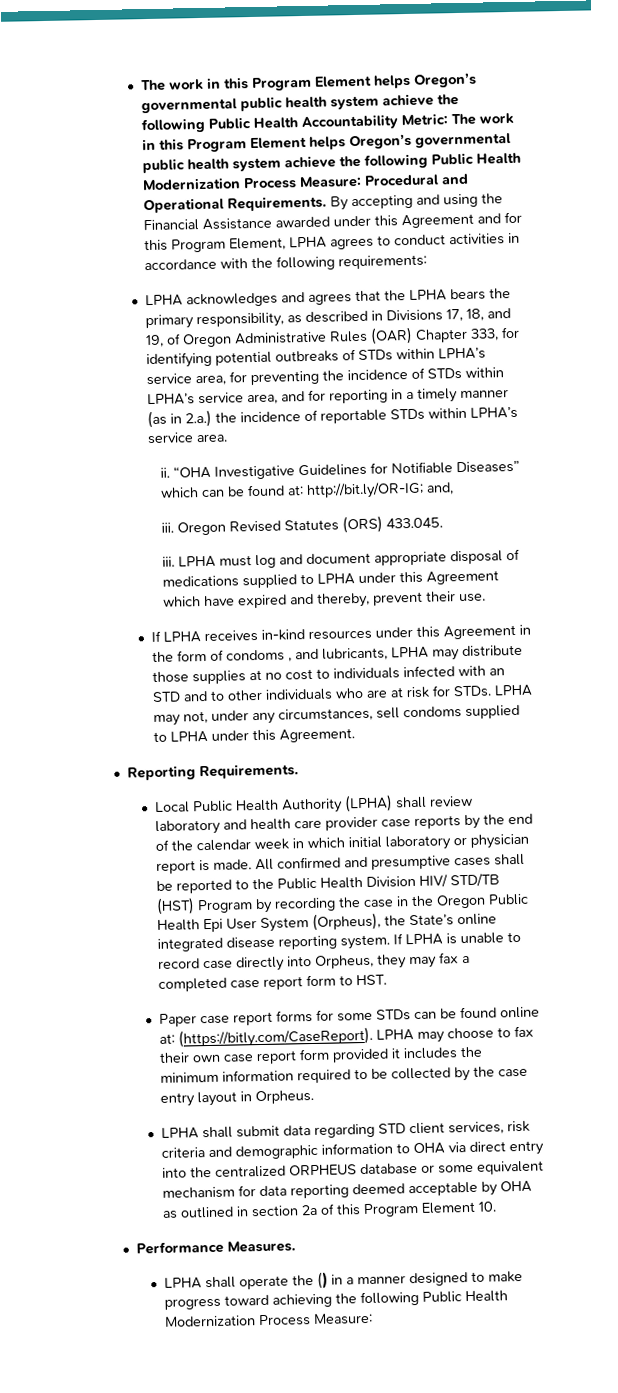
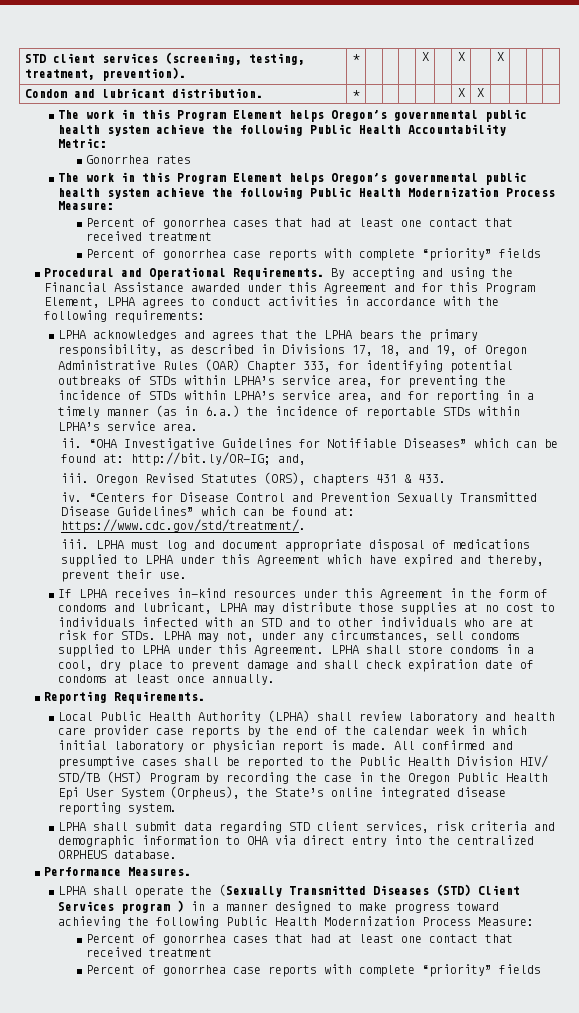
+ STD client services (screening, testing, treatment, prevention). | * | | | | X | | X | | X | | |
+ Condom and lubricant distribution. | * | | | | | | X | X | | | |
- The work in this Program Element helps Oregon’s governmental public health system achieve the following Public Health Accountability Metric: The work in this Program Element helps Oregon’s governmental public health system achieve the following Public Health Modernization Process Measure: Procedural and Operational Requirements.
+ The work in this Program Element helps Oregon’s governmental public health system achieve the following Public Health Accountability Metric:
+ Gonorrhea rates
+ The work in this Program Element helps Oregon’s governmental public health system achieve the following Public Health Modernization Process Measure:
+ Percent of gonorrhea cases that had at least one contact that received treatment
+ Percent of gonorrhea case reports with complete “priority” fields
+ Procedural and Operational Requirements.
- LPHA acknowledges and agrees that the LPHA bears the primary responsibility, as described in Divisions 17, 18, and 19, of Oregon Administrative Rules (OAR) Chapter 333, for identifying potential outbreaks of STDs within LPHA’s service area, for preventing the incidence of STDs within LPHA’s service area, and for reporting in a timely manner (as in 2.a.) the incidence of reportable STDs within LPHA’s service area.
+ LPHA acknowledges and agrees that the LPHA bears the primary responsibility, as described in Divisions 17, 18, and 19, of Oregon Administrative Rules (OAR) Chapter 333, for identifying potential outbreaks of STDs within LPHA’s service area, for preventing the incidence of STDs within LPHA’s service area, and for reporting in a timely manner (as in 6.a.) the incidence of reportable STDs within LPHA’s service area.
- Oregon Revised Statutes (ORS) 433.045.
+ Oregon Revised Statutes (ORS), chapters 431 & 433.
+ iv. “Centers for Disease Control and Prevention Sexually Transmitted Disease Guidelines” which can be found at: https://www.cdc.gov/std/treatment/.
- If LPHA receives in-kind resources under this Agreement in the form of condoms , and lubricants, LPHA may distribute those supplies at no cost to individuals infected with an STD and to other individuals who are at risk for STDs.
+ If LPHA receives in-kind resources under this Agreement in the form of condoms and lubricant, LPHA may distribute those supplies at no cost to individuals infected with an STD and to other individuals who are at risk for STDs.
+ LPHA shall store condoms in a cool, dry place to prevent damage and shall check expiration date of condoms at least once annually.
- If LPHA is unable to record case directly into Orpheus, they may fax a completed case report form to HST.
- Paper case report forms for some STDs can be found online at: (https://bitly.com/CaseReport). LPHA may choose to fax their own case report form provided it includes the minimum information required to be collected by the case entry layout in Orpheus.
- LPHA shall submit data regarding STD client services, risk criteria and demographic information to OHA via direct entry into the centralized ORPHEUS database or some equivalent mechanism for data reporting deemed acceptable by OHA as outlined in section 2a of this Program Element 10.
+ LPHA shall submit data regarding STD client services, risk criteria and demographic information to OHA via direct entry into the centralized ORPHEUS database.
- LPHA shall operate the () in a manner designed to make progress toward achieving the following Public Health Modernization Process Measure:
+ LPHA shall operate the (Sexually Transmitted Diseases (STD) Client Services program ) in a manner designed to make progress toward achieving the following Public Health Modernization Process Measure:
+ Percent of gonorrhea cases that had at least one contact that received treatment
+ Percent of gonorrhea case reports with complete “priority” fields

